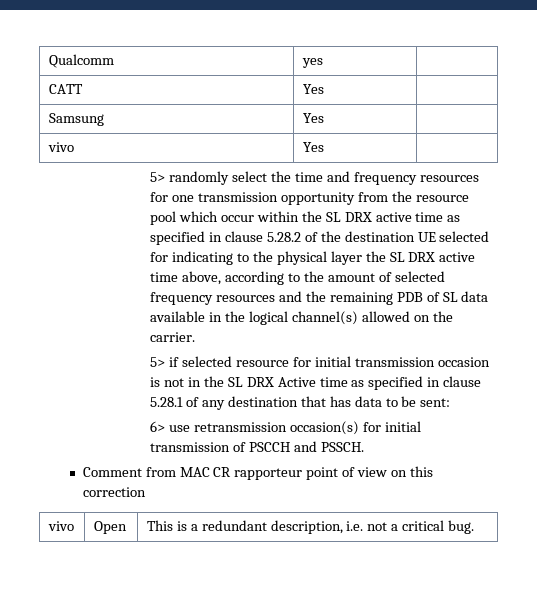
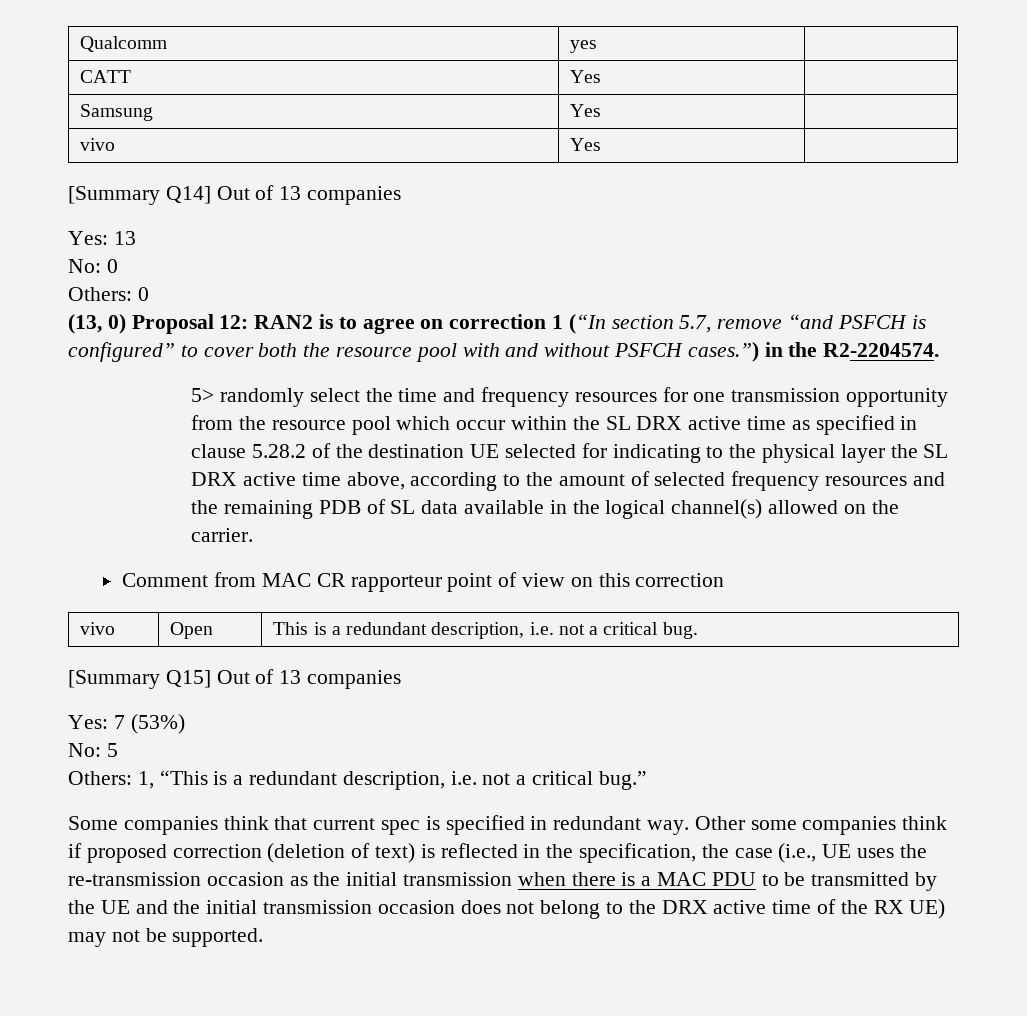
+ [Summary Q14] Out of 13 companies
+ Yes: 13
+ No: 0
+ Others: 0
+ (13, 0) Proposal 12: RAN2 is to agree on correction 1 (“In section 5.7, remove “and PSFCH is configured” to cover both the resource pool with and without PSFCH cases.”) in the R2-2204574.
- 5> if selected resource for initial transmission occasion is not in the SL DRX Active time as specified in clause 5.28.1 of any destination that has data to be sent:
- 6> use retransmission occasion(s) for initial transmission of PSCCH and PSSCH.
+ [Summary Q15] Out of 13 companies
+ Yes: 7 (53%)
+ No: 5
+ Others: 1, “This is a redundant description, i.e. not a critical bug.”
+ Some companies think that current spec is specified in redundant way. Other some companies think if proposed correction (deletion of text) is reflected in the specification, the case (i.e., UE uses the re-transmission occasion as the initial transmission when there is a MAC PDU to be transmitted by the UE and the initial transmission occasion does not belong to the DRX active time of the RX UE) may not be supported.

